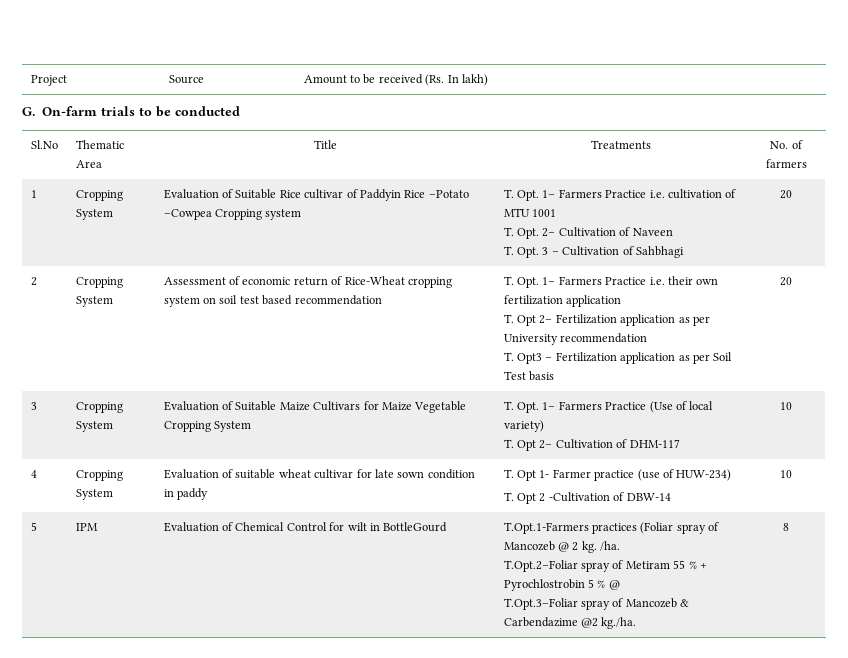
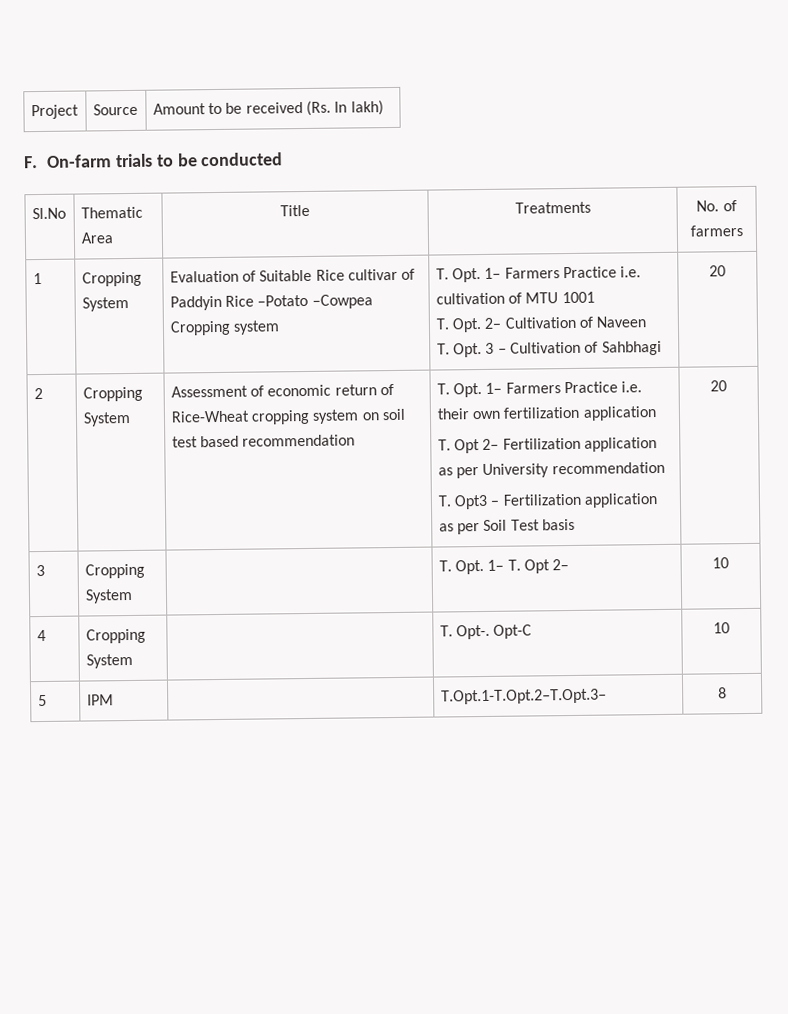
- G. On-farm trials to be conducted
+ F. On-farm trials to be conducted
- 3 | Cropping System | Evaluation of Suitable Maize Cultivars for Maize Vegetable Cropping System | T. Opt. 1– Farmers Practice (Use of local variety)
- T. Opt 2– Cultivation of DHM-117 | 10
+ 3 | Cropping System | | T. Opt. 1– T. Opt 2– | 10
- 4 | Cropping System | Evaluation of suitable wheat cultivar for late sown condition in paddy | T. Opt 1- Farmer practice (use of HUW-234)
- T. Opt 2 -Cultivation of DBW-14 | 10
- 5 | IPM | Evaluation of Chemical Control for wilt in BottleGourd | T.Opt.1-Farmers practices (Foliar spray of Mancozeb @ 2 kg. /ha.
- T.Opt.2–Foliar spray of Metiram 55 % + Pyrochlostrobin 5 % @
- T.Opt.3–Foliar spray of Mancozeb & Carbendazime @2 kg./ha. | 8
+ 4 | Cropping System | | T. Opt-. Opt-C | 10
+ 5 | IPM | | T.Opt.1-T.Opt.2–T.Opt.3– | 8

